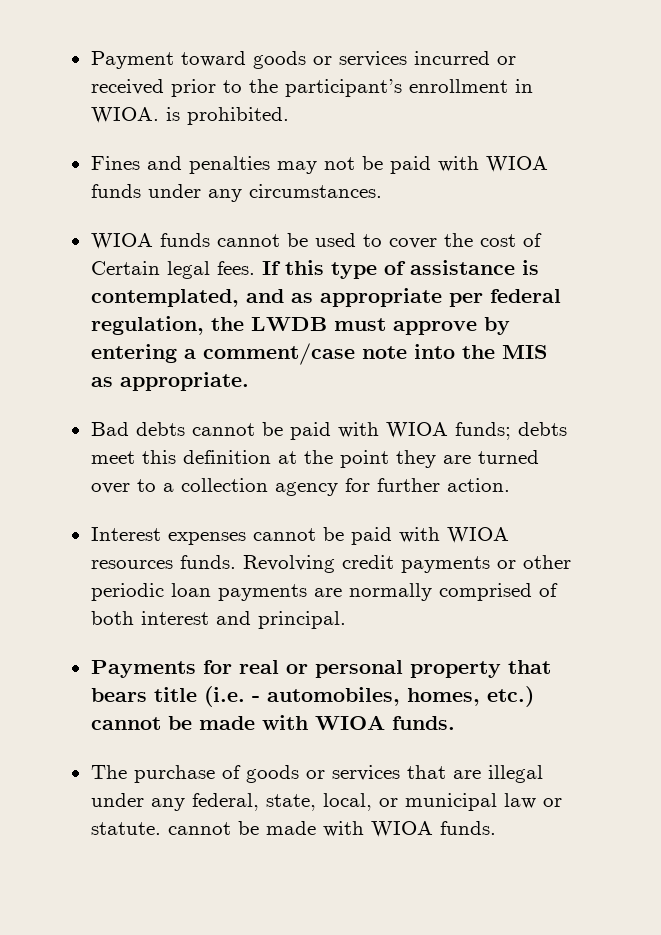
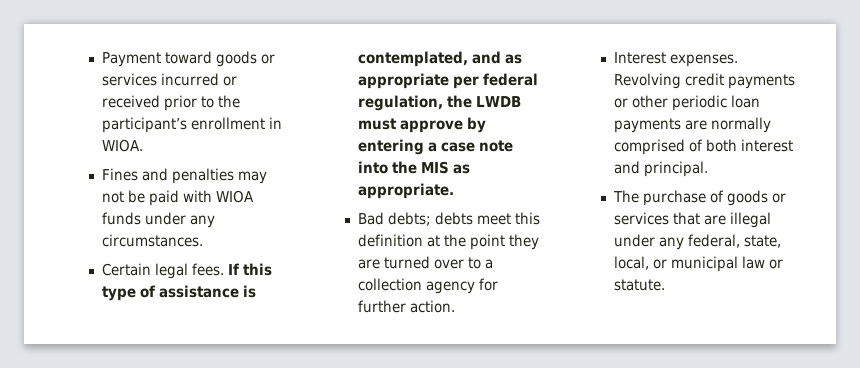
- Payment toward goods or services incurred or received prior to the participant’s enrollment in WIOA. is prohibited.
+ Payment toward goods or services incurred or received prior to the participant’s enrollment in WIOA.
- WIOA funds cannot be used to cover the cost of Certain legal fees.
+ Certain legal fees.
- If this type of assistance is contemplated, and as appropriate per federal regulation, the LWDB must approve by entering a comment/case note into the MIS as appropriate.
+ If this type of assistance is contemplated, and as appropriate per federal regulation, the LWDB must approve by entering a case note into the MIS as appropriate.
- Bad debts cannot be paid with WIOA funds; debts meet this definition at the point they are turned over to a collection agency for further action.
+ Bad debts; debts meet this definition at the point they are turned over to a collection agency for further action.
- Interest expenses cannot be paid with WIOA resources funds.
+ Interest expenses.
- Payments for real or personal property that bears title (i.e. - automobiles, homes, etc.) cannot be made with WIOA funds.
- The purchase of goods or services that are illegal under any federal, state, local, or municipal law or statute. cannot be made with WIOA funds.
+ The purchase of goods or services that are illegal under any federal, state, local, or municipal law or statute.

